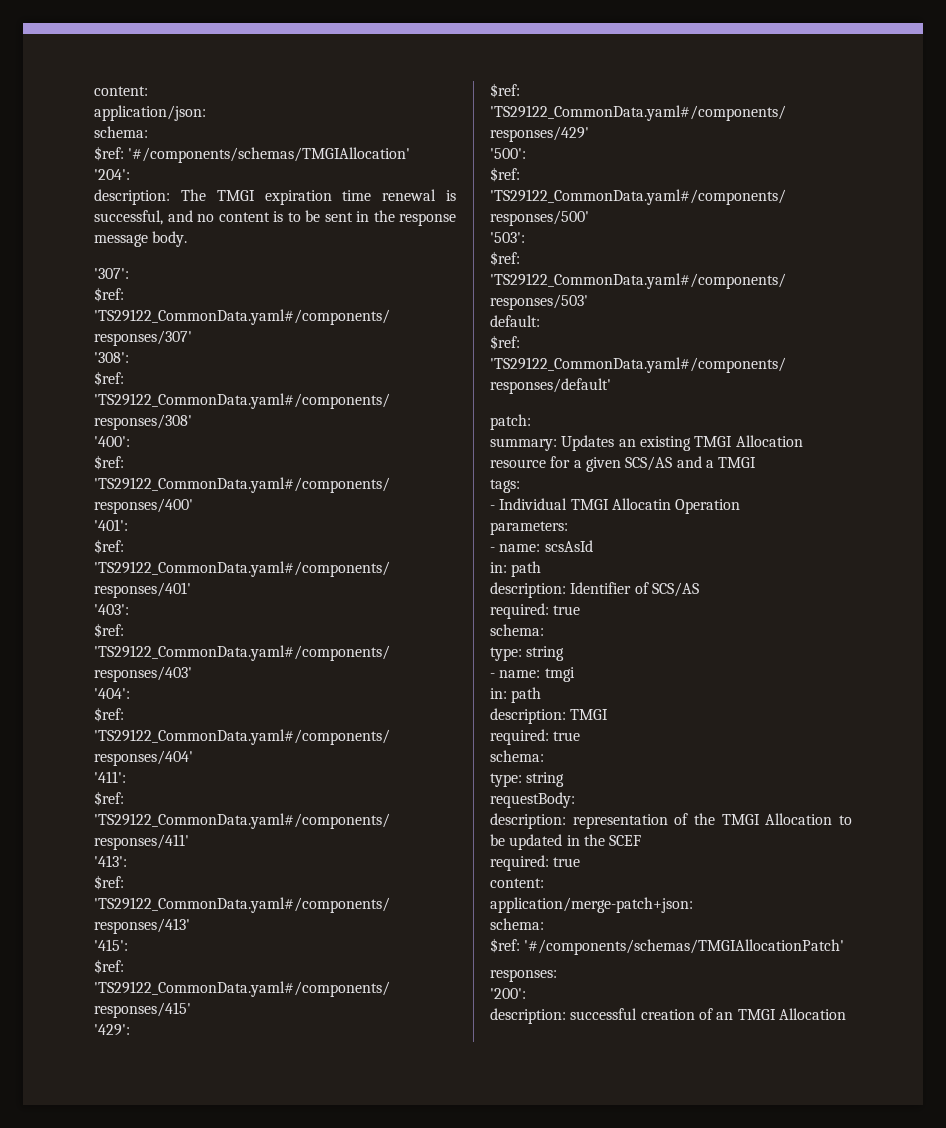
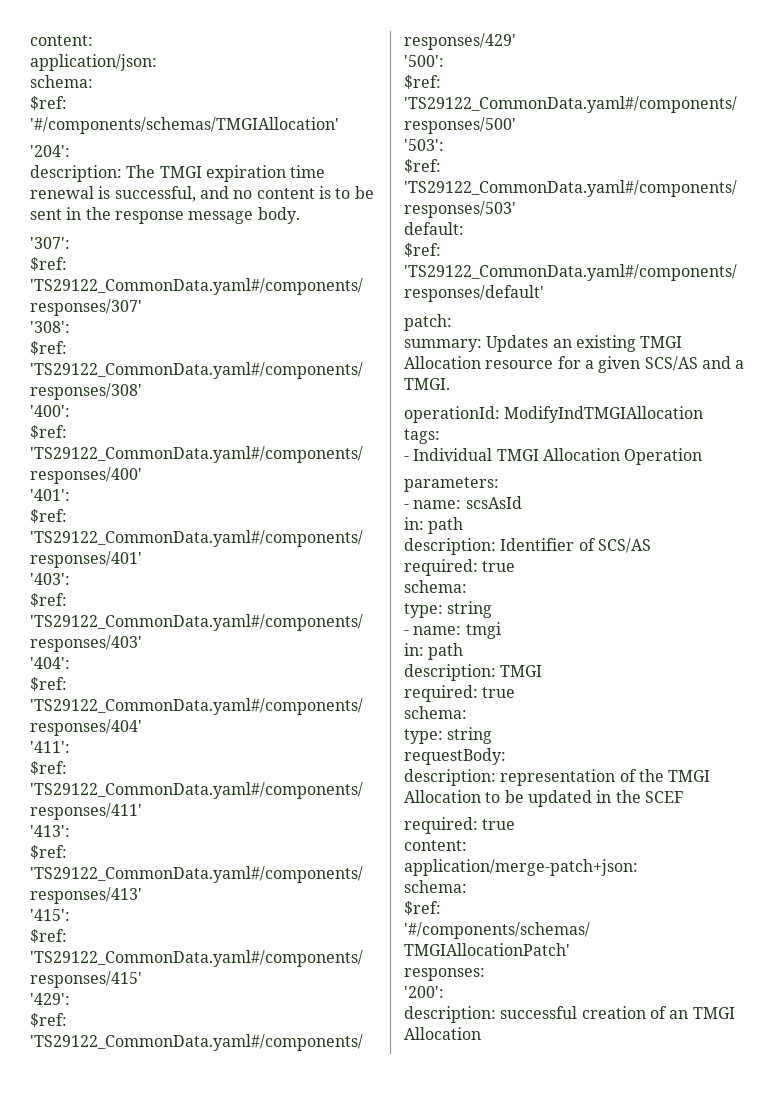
- summary: Updates an existing TMGI Allocation resource for a given SCS/AS and a TMGI
+ summary: Updates an existing TMGI Allocation resource for a given SCS/AS and a TMGI.
+ operationId: ModifyIndTMGIAllocation
- - Individual TMGI Allocatin Operation
+ - Individual TMGI Allocation Operation

